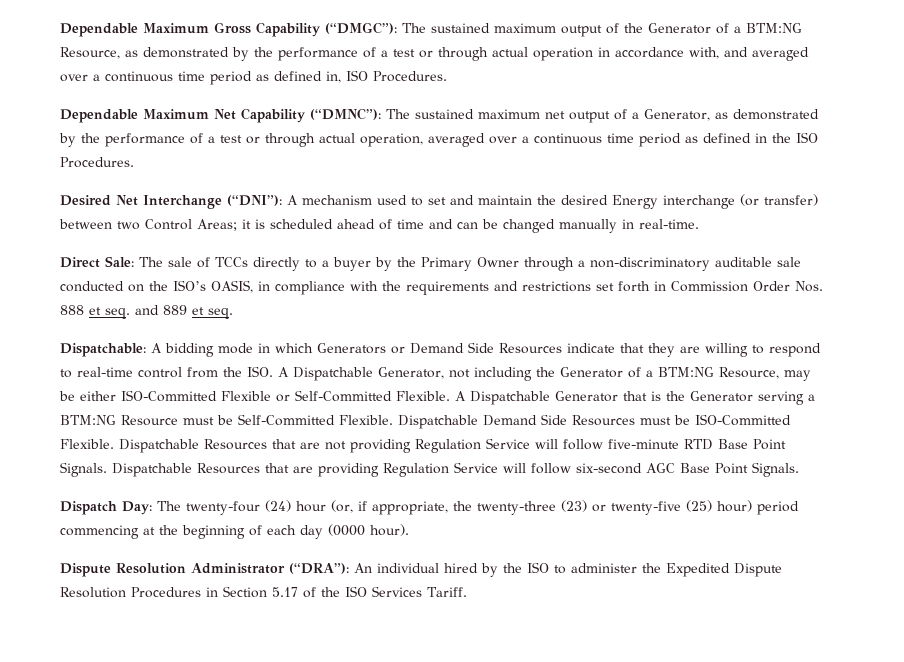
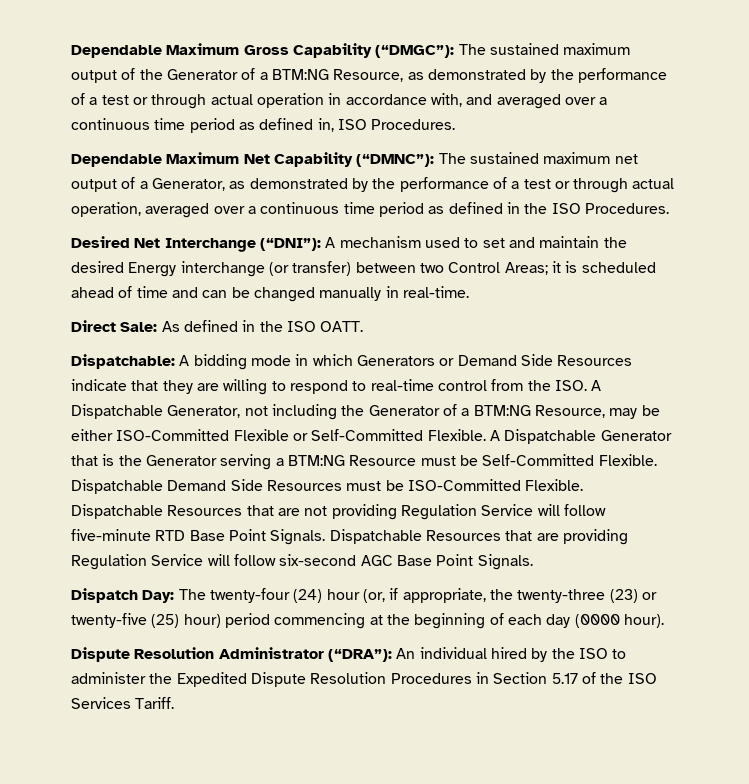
- Direct Sale: The sale of TCCs directly to a buyer by the Primary Owner through a non-discriminatory auditable sale conducted on the ISO’s OASIS, in compliance with the requirements and restrictions set forth in Commission Order Nos. 888 et seq. and 889 et seq.
+ Direct Sale: As defined in the ISO OATT.

